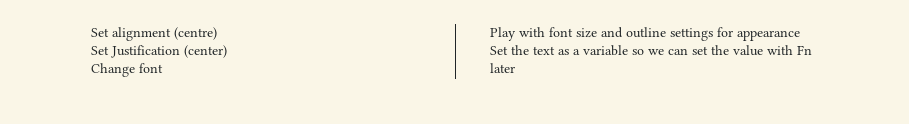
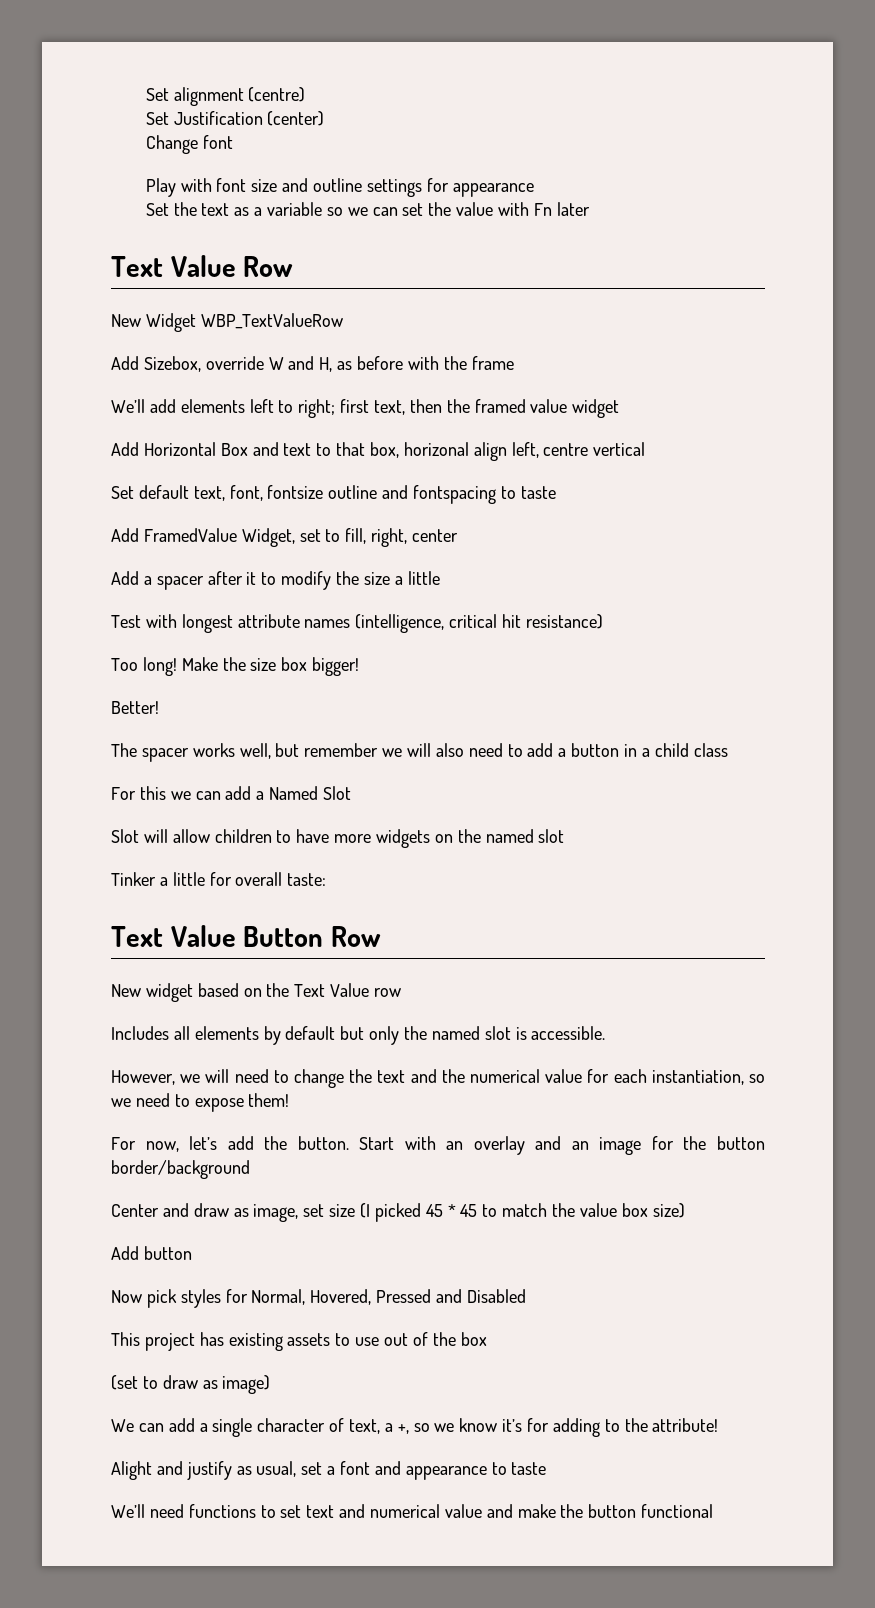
+ Text Value Row
+ New Widget WBP_TextValueRow
+ Add Sizebox, override W and H, as before with the frame
+ We’ll add elements left to right; first text, then the framed value widget
+ Add Horizontal Box and text to that box, horizonal align left, centre vertical
+ Set default text, font, fontsize outline and fontspacing to taste
+ Add FramedValue Widget, set to fill, right, center
+ Add a spacer after it to modify the size a little
+ Test with longest attribute names (intelligence, critical hit resistance)
+ Too long! Make the size box bigger!
+ Better!
+ The spacer works well, but remember we will also need to add a button in a child class
+ For this we can add a Named Slot
+ Slot will allow children to have more widgets on the named slot
+ Tinker a little for overall taste:
+ Text Value Button Row
+ New widget based on the Text Value row
+ Includes all elements by default but only the named slot is accessible.
+ However, we will need to change the text and the numerical value for each instantiation, so we need to expose them!
+ For now, let’s add the button. Start with an overlay and an image for the button border/background
+ Center and draw as image, set size (I picked 45 * 45 to match the value box size)
+ Add button
+ Now pick styles for Normal, Hovered, Pressed and Disabled
+ This project has existing assets to use out of the box
+ (set to draw as image)
+ We can add a single character of text, a +, so we know it’s for adding to the attribute!
+ Alight and justify as usual, set a font and appearance to taste
+ We’ll need functions to set text and numerical value and make the button functional

